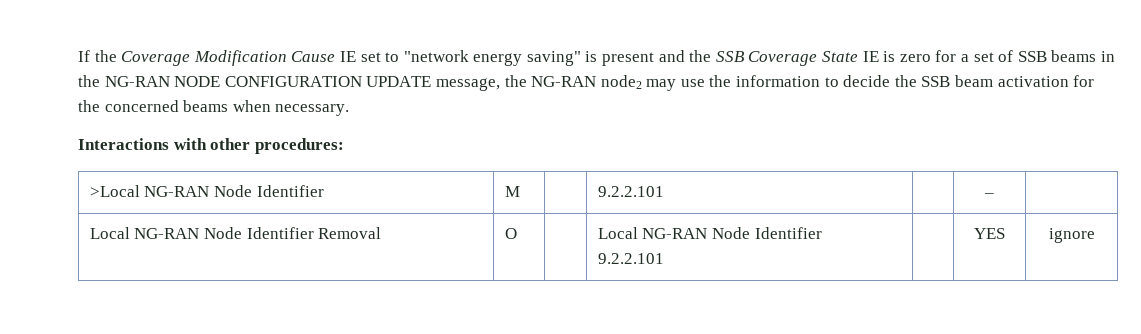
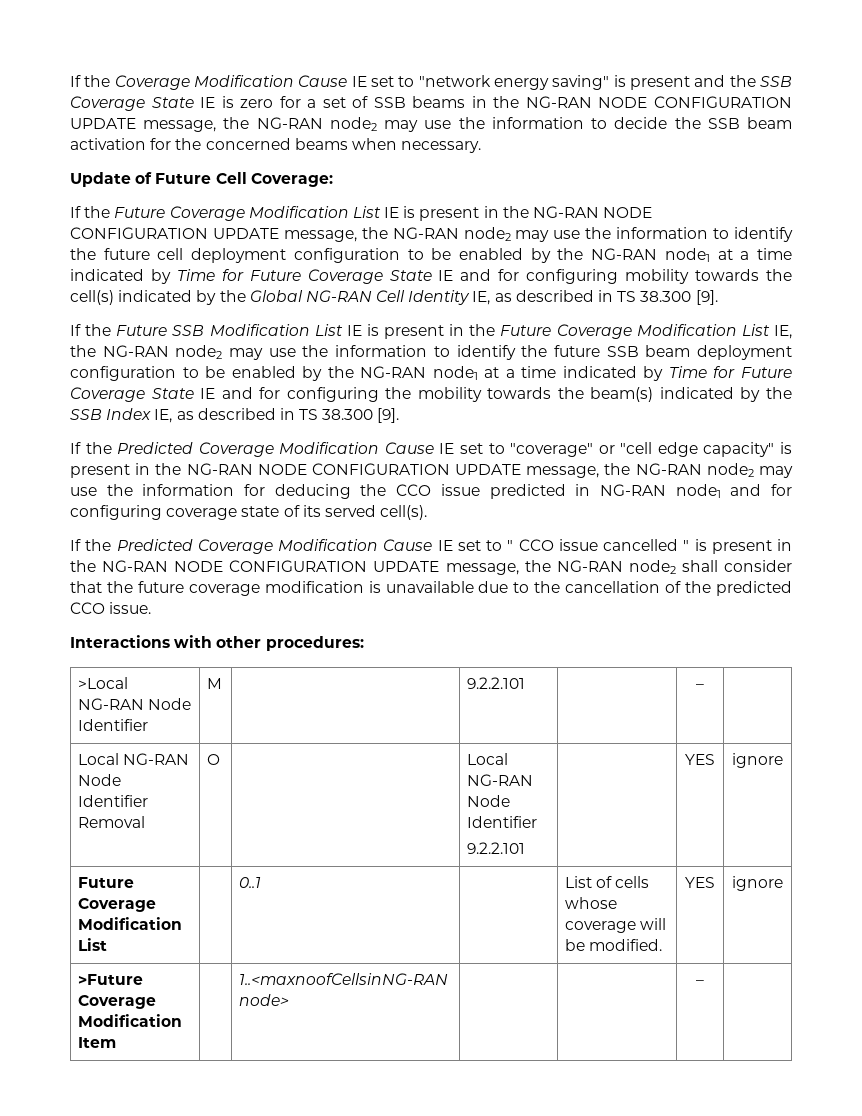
+ Update of Future Cell Coverage:
+ If the Future Coverage Modification List IE is present in the NG-RAN NODE CONFIGURATION UPDATE message, the NG-RAN node2 may use the information to identify the future cell deployment configuration to be enabled by the NG-RAN node1 at a time indicated by Time for Future Coverage State IE and for configuring mobility towards the cell(s) indicated by the Global NG-RAN Cell Identity IE, as described in TS 38.300 [9].
+ If the Future SSB Modification List IE is present in the Future Coverage Modification List IE, the NG-RAN node2 may use the information to identify the future SSB beam deployment configuration to be enabled by the NG-RAN node1 at a time indicated by Time for Future Coverage State IE and for configuring the mobility towards the beam(s) indicated by the SSB Index IE, as described in TS 38.300 [9].
+ If the Predicted Coverage Modification Cause IE set to "coverage" or "cell edge capacity" is present in the NG-RAN NODE CONFIGURATION UPDATE message, the NG-RAN node2 may use the information for deducing the CCO issue predicted in NG-RAN node1 and for configuring coverage state of its served cell(s).
+ If the Predicted Coverage Modification Cause IE set to " CCO issue cancelled " is present in the NG-RAN NODE CONFIGURATION UPDATE message, the NG-RAN node2 shall consider that the future coverage modification is unavailable due to the cancellation of the predicted CCO issue.
+ Future Coverage Modification List | | 0..1 | | List of cells whose coverage will be modified. | YES | ignore
+ >Future Coverage Modification Item | | 1..<maxnoofCellsinNG-RAN node> | | | – |

